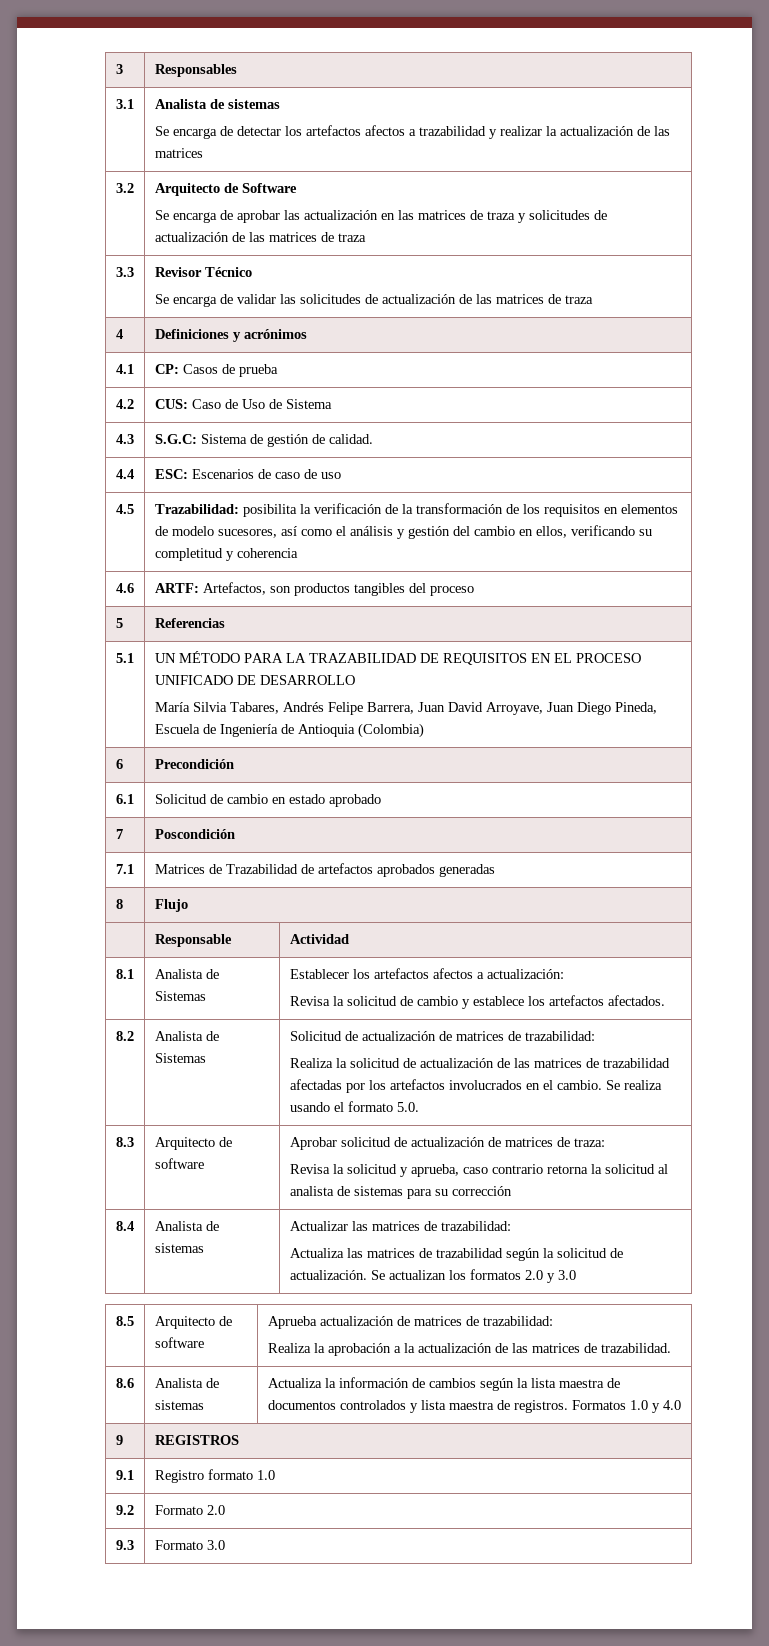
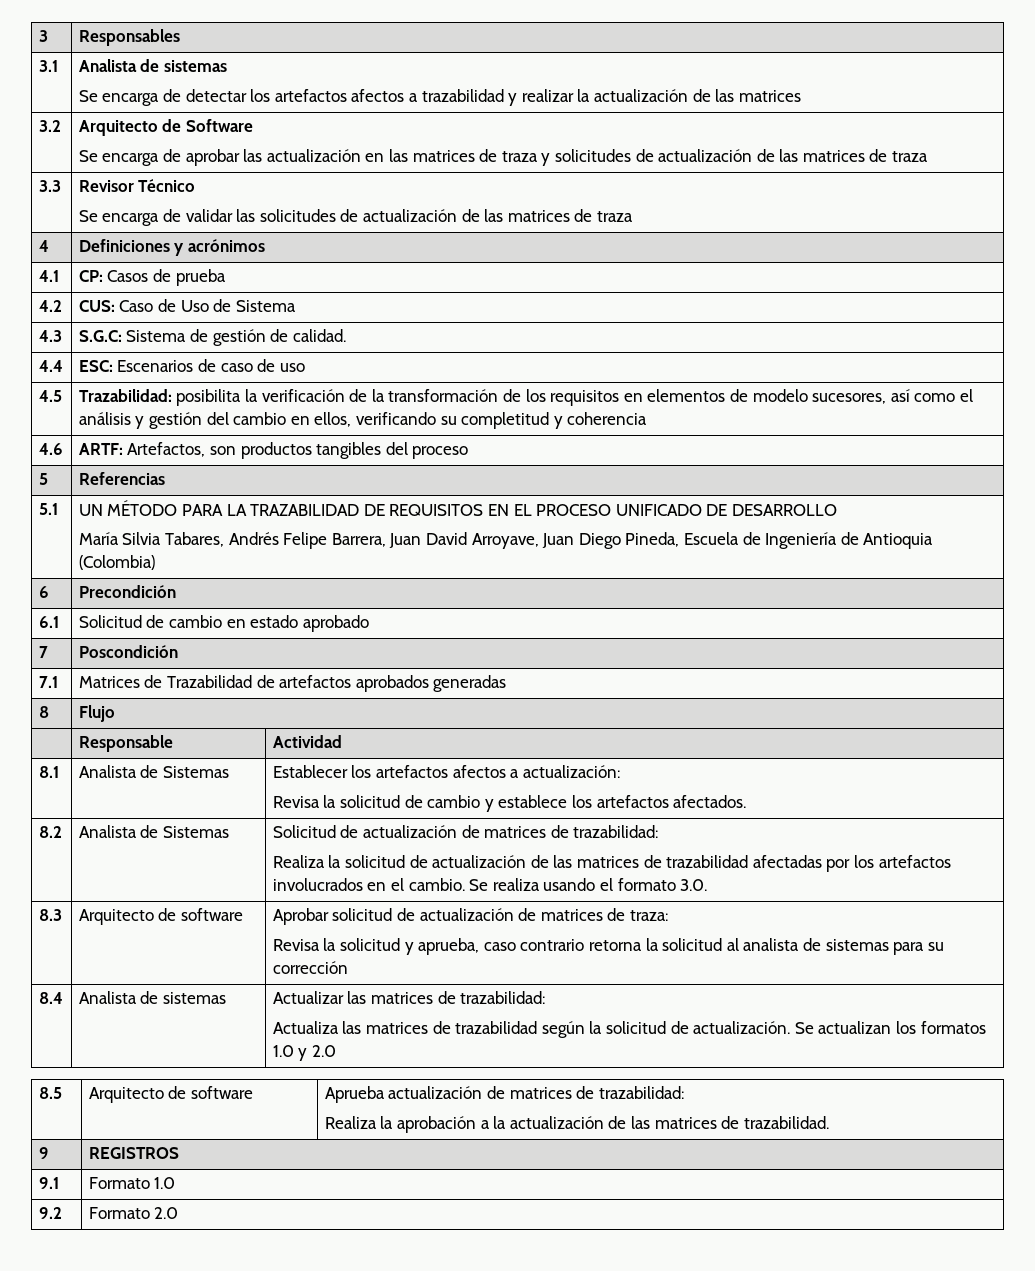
  8.2 | Analista de Sistemas | Solicitud de actualización de matrices de trazabilidad:
- Realiza la solicitud de actualización de las matrices de trazabilidad afectadas por los artefactos involucrados en el cambio. Se realiza usando el formato 5.0.
+ Realiza la solicitud de actualización de las matrices de trazabilidad afectadas por los artefactos involucrados en el cambio. Se realiza usando el formato 3.0.
  8.4 | Analista de sistemas | Actualizar las matrices de trazabilidad:
- Actualiza las matrices de trazabilidad según la solicitud de actualización. Se actualizan los formatos 2.0 y 3.0
+ Actualiza las matrices de trazabilidad según la solicitud de actualización. Se actualizan los formatos 1.0 y 2.0
- 8.6 | Analista de sistemas | Actualiza la información de cambios según la lista maestra de documentos controlados y lista maestra de registros. Formatos 1.0 y 4.0
- 9.1 | Registro formato 1.0
+ 9.1 | Formato 1.0
- 9.3 | Formato 3.0

